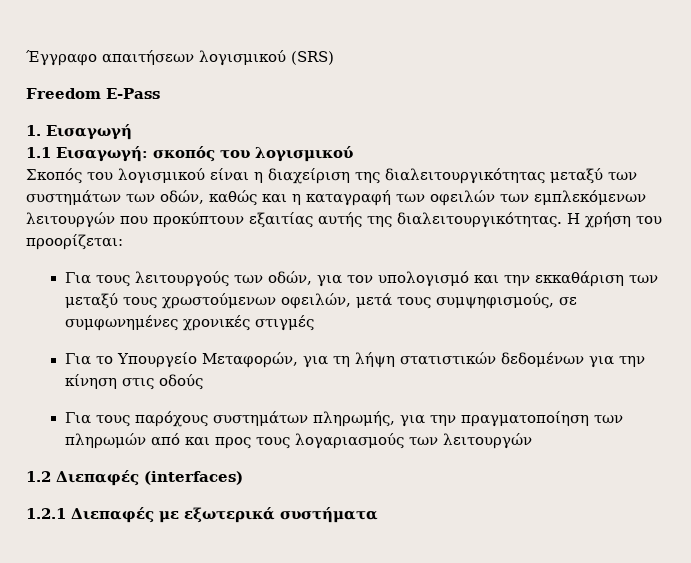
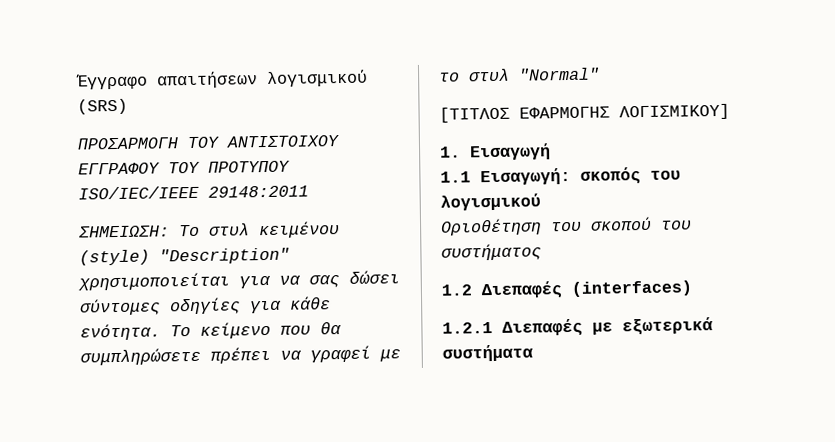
- Freedom E-Pass
+ ΠΡΟΣΑΡΜΟΓΗ ΤΟΥ ΑΝΤΙΣΤΟΙΧΟΥ ΕΓΓΡΑΦΟΥ ΤΟΥ ΠΡΟΤΥΠΟΥ ISO/IEC/IEEE 29148:2011
+ ΣΗΜΕΙΩΣΗ: Το στυλ κειμένου (style) "Description" χρησιμοποιείται για να σας δώσει σύντομες οδηγίες για κάθε ενότητα. Το κείμενο που θα συμπληρώσετε πρέπει να γραφεί με το στυλ "Normal"
+ [ΤΙΤΛΟΣ ΕΦΑΡΜΟΓΗΣ ΛΟΓΙΣΜΙΚΟΥ]
- Σκοπός του λογισμικού είναι η διαχείριση της διαλειτουργικότητας μεταξύ των συστημάτων των οδών, καθώς και η καταγραφή των οφειλών των εμπλεκόμενων λειτουργών που προκύπτουν εξαιτίας αυτής της διαλειτουργικότητας. Η χρήση του προορίζεται:
- Για τους λειτουργούς των οδών, για τον υπολογισμό και την εκκαθάριση των μεταξύ τους χρωστούμενων οφειλών, μετά τους συμψηφισμούς, σε συμφωνημένες χρονικές στιγμές
- Για το Υπουργείο Μεταφορών, για τη λήψη στατιστικών δεδομένων για την κίνηση στις οδούς
- Για τους παρόχους συστημάτων πληρωμής, για την πραγματοποίηση των πληρωμών από και προς τους λογαριασμούς των λειτουργών
+ Οριοθέτηση του σκοπού του συστήματος

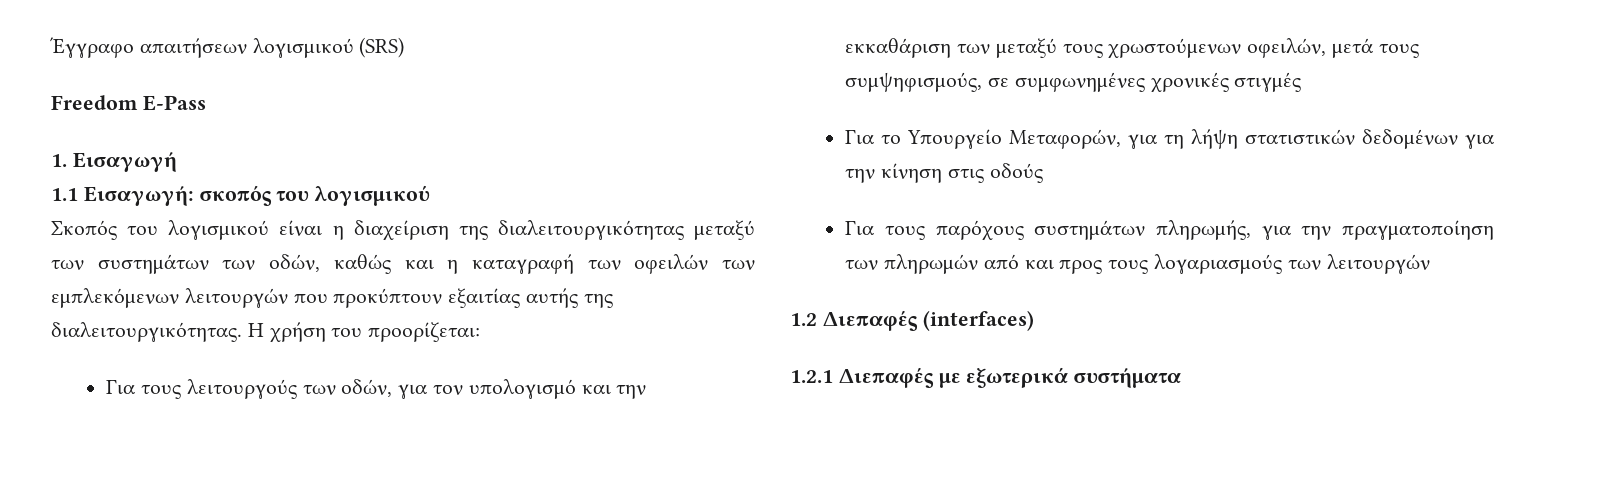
- ΠΡΟΣΑΡΜΟΓΗ ΤΟΥ ΑΝΤΙΣΤΟΙΧΟΥ ΕΓΓΡΑΦΟΥ ΤΟΥ ΠΡΟΤΥΠΟΥ ISO/IEC/IEEE 29148:2011
- ΣΗΜΕΙΩΣΗ: Το στυλ κειμένου (style) "Description" χρησιμοποιείται για να σας δώσει σύντομες οδηγίες για κάθε ενότητα. Το κείμενο που θα συμπληρώσετε πρέπει να γραφεί με το στυλ "Normal"
- [ΤΙΤΛΟΣ ΕΦΑΡΜΟΓΗΣ ΛΟΓΙΣΜΙΚΟΥ]
+ Freedom E-Pass
- Οριοθέτηση του σκοπού του συστήματος
+ Σκοπός του λογισμικού είναι η διαχείριση της διαλειτουργικότητας μεταξύ των συστημάτων των οδών, καθώς και η καταγραφή των οφειλών των εμπλεκόμενων λειτουργών που προκύπτουν εξαιτίας αυτής της διαλειτουργικότητας. Η χρήση του προορίζεται:
+ Για τους λειτουργούς των οδών, για τον υπολογισμό και την εκκαθάριση των μεταξύ τους χρωστούμενων οφειλών, μετά τους συμψηφισμούς, σε συμφωνημένες χρονικές στιγμές
+ Για το Υπουργείο Μεταφορών, για τη λήψη στατιστικών δεδομένων για την κίνηση στις οδούς
+ Για τους παρόχους συστημάτων πληρωμής, για την πραγματοποίηση των πληρωμών από και προς τους λογαριασμούς των λειτουργών

